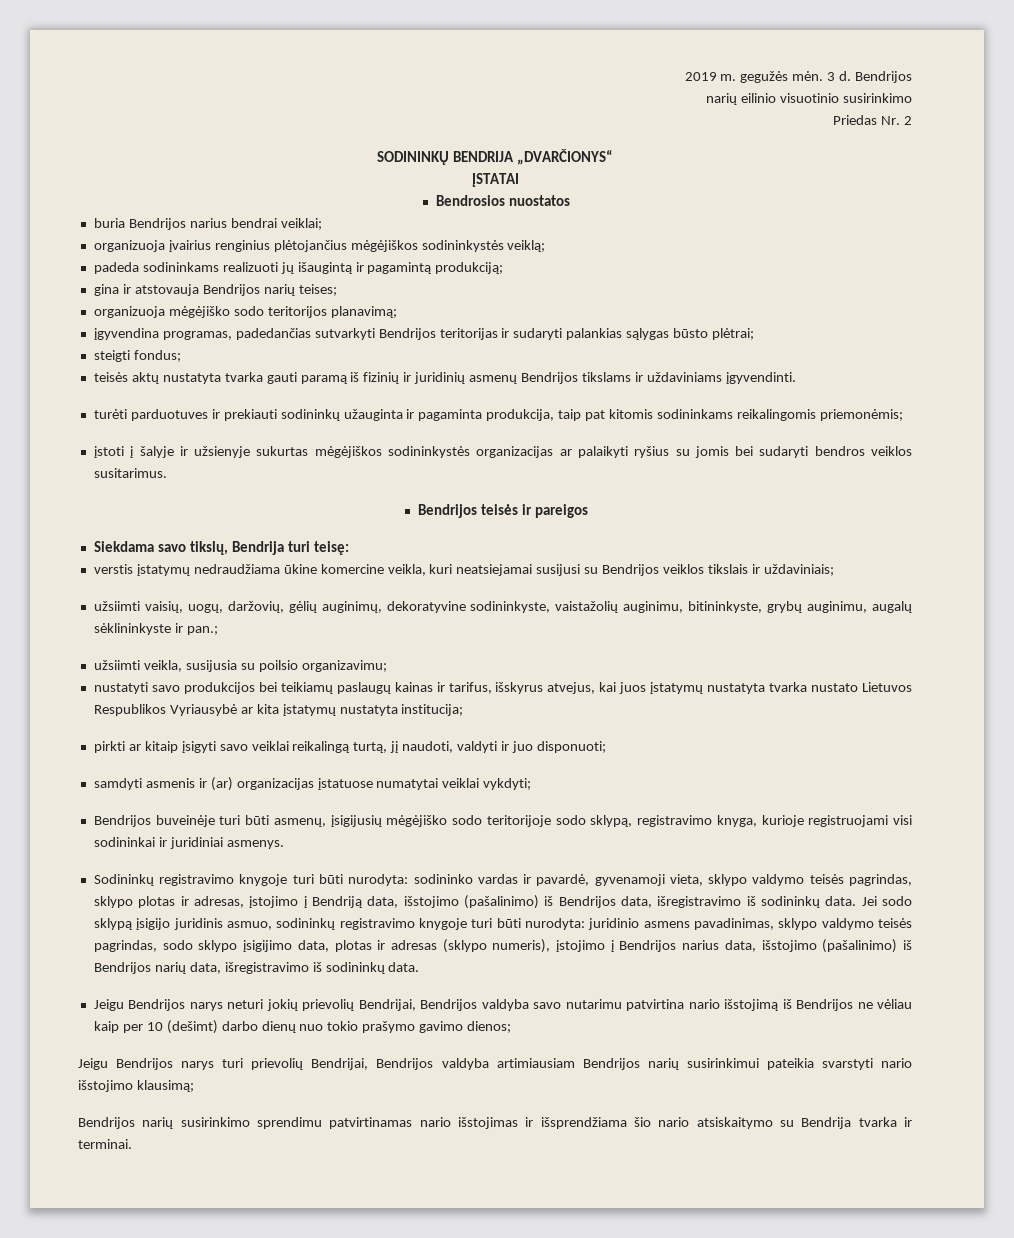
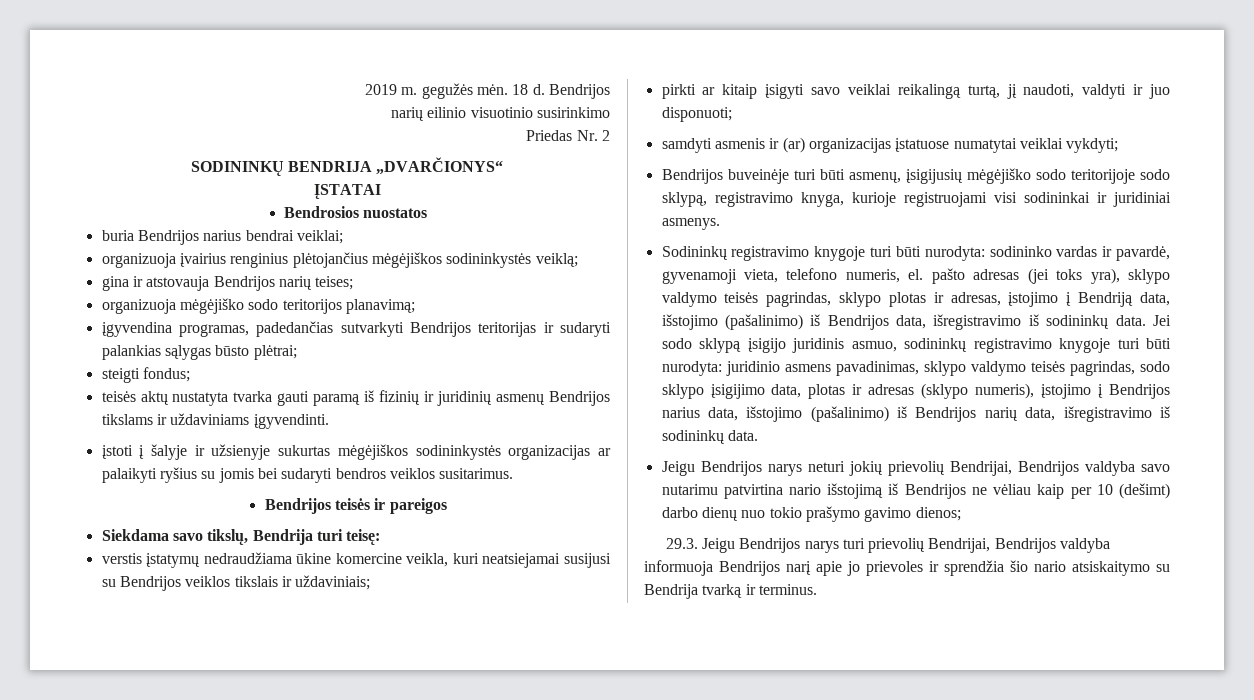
- 3 d.
+ 18 d.
- padeda sodininkams realizuoti jų išaugintą ir pagamintą produkciją;
- turėti parduotuves ir prekiauti sodininkų užauginta ir pagaminta produkcija, taip pat kitomis sodininkams reikalingomis priemonėmis;
- užsiimti vaisių, uogų, daržovių, gėlių auginimų, dekoratyvine sodininkyste, vaistažolių auginimu, bitininkyste, grybų auginimu, augalų sėklininkyste ir pan.;
- užsiimti veikla, susijusia su poilsio organizavimu;
- nustatyti savo produkcijos bei teikiamų paslaugų kainas ir tarifus, išskyrus atvejus, kai juos įstatymų nustatyta tvarka nustato Lietuvos Respublikos Vyriausybė ar kita įstatymų nustatyta institucija;
- Sodininkų registravimo knygoje turi būti nurodyta: sodininko vardas ir pavardė, gyvenamoji vieta, sklypo valdymo teisės pagrindas, sklypo plotas ir adresas, įstojimo į Bendriją data, išstojimo (pašalinimo) iš Bendrijos data, išregistravimo iš sodininkų data.
+ Sodininkų registravimo knygoje turi būti nurodyta: sodininko vardas ir pavardė, gyvenamoji vieta, telefono numeris, el. pašto adresas (jei toks yra), sklypo valdymo teisės pagrindas, sklypo plotas ir adresas, įstojimo į Bendriją data, išstojimo (pašalinimo) iš Bendrijos data, išregistravimo iš sodininkų data.
- Jeigu Bendrijos narys turi prievolių Bendrijai, Bendrijos valdyba artimiausiam Bendrijos narių susirinkimui pateikia svarstyti nario išstojimo klausimą;
- Bendrijos narių susirinkimo sprendimu patvirtinamas nario išstojimas ir išsprendžiama šio nario atsiskaitymo su Bendrija tvarka ir terminai.
+ 29.3. Jeigu Bendrijos narys turi prievolių Bendrijai, Bendrijos valdyba informuoja Bendrijos narį apie jo prievoles ir sprendžia šio nario atsiskaitymo su Bendrija tvarką ir terminus.

